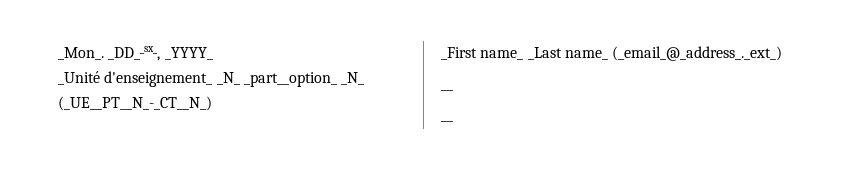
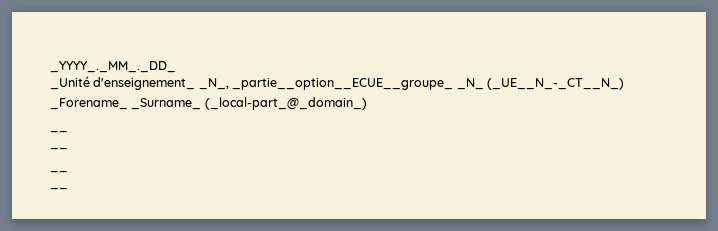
- _Mon_. _DD__sx_, _YYYY_
+ _YYYY_._MM_._DD_
- _Unité d'enseignement_ _N_ _part__option_ _N_ (_UE__PT__N_-_CT__N_)
- _First name_ _Last name_ (_email_@_address_._ext_)
+ _Unité d'enseignement_ _N_, _partie__option__ECUE__groupe_ _N_ (_UE__N_-_CT__N_)
+ _Forename_ _Surname_ (_local-part_@_domain_)
+ __
+ __

